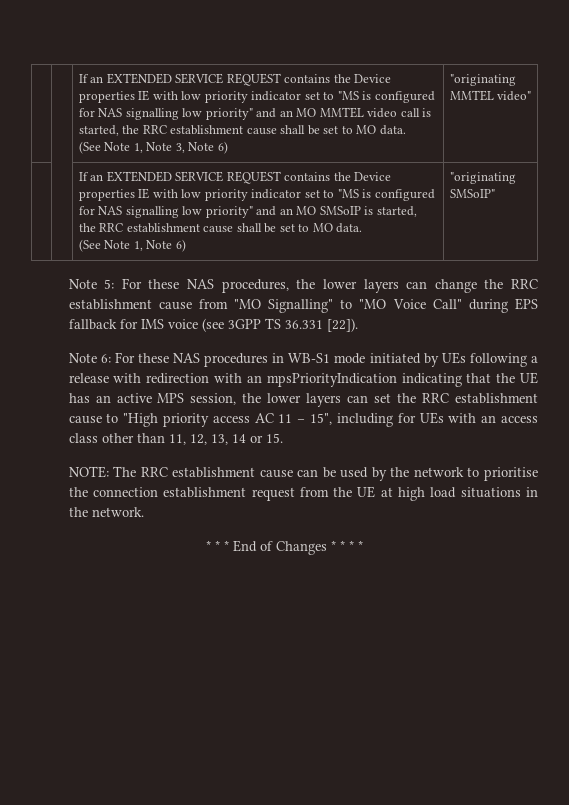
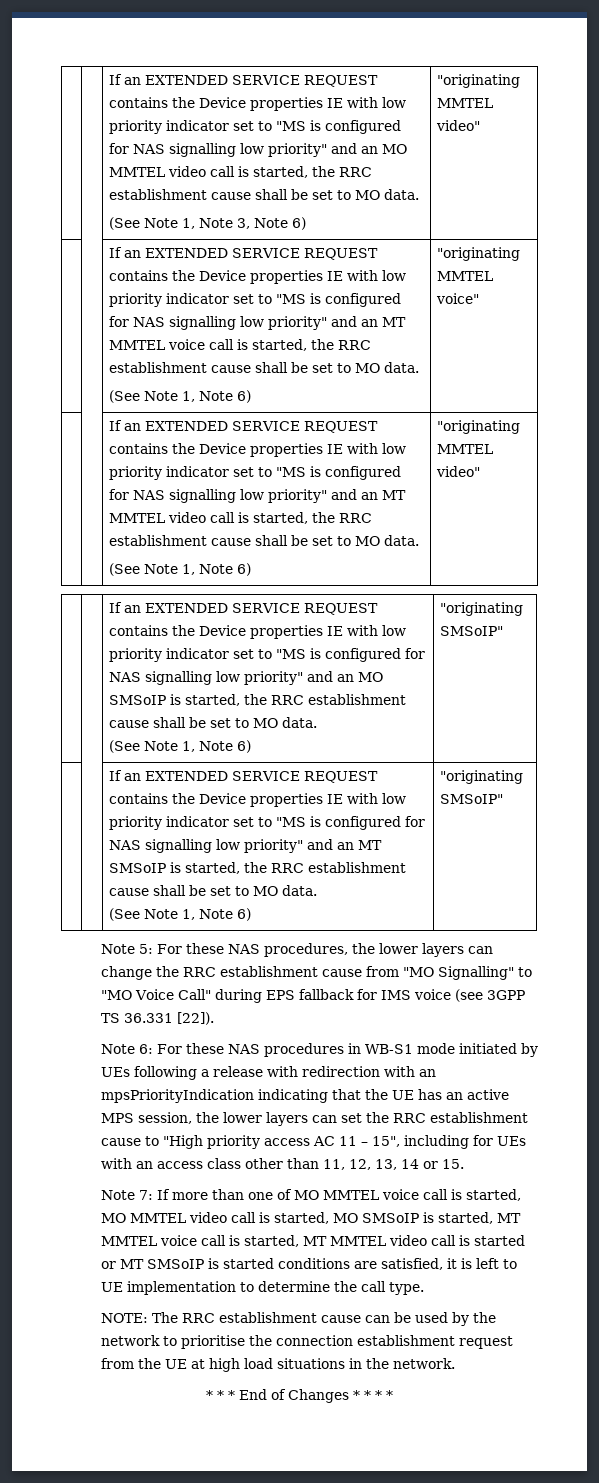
- If an EXTENDED SERVICE REQUEST contains the Device properties IE with low priority indicator set to "MS is configured for NAS signalling low priority" and an MO SMSoIP is started, the RRC establishment cause shall be set to MO data.
+ If an EXTENDED SERVICE REQUEST contains the Device properties IE with low priority indicator set to "MS is configured for NAS signalling low priority" and an MT MMTEL voice call is started, the RRC establishment cause shall be set to MO data.
+ (See Note 1, Note 6) | "originating MMTEL voice"
+ | | If an EXTENDED SERVICE REQUEST contains the Device properties IE with low priority indicator set to "MS is configured for NAS signalling low priority" and an MT MMTEL video call is started, the RRC establishment cause shall be set to MO data.
+ (See Note 1, Note 6) | "originating MMTEL video"
+ | | If an EXTENDED SERVICE REQUEST contains the Device properties IE with low priority indicator set to "MS is configured for NAS signalling low priority" and an MO SMSoIP is started, the RRC establishment cause shall be set to MO data.
+ (See Note 1, Note 6) | "originating SMSoIP"
+ | | If an EXTENDED SERVICE REQUEST contains the Device properties IE with low priority indicator set to "MS is configured for NAS signalling low priority" and an MT SMSoIP is started, the RRC establishment cause shall be set to MO data.
+ Note 7: If more than one of MO MMTEL voice call is started, MO MMTEL video call is started, MO SMSoIP is started, MT MMTEL voice call is started, MT MMTEL video call is started or MT SMSoIP is started conditions are satisfied, it is left to UE implementation to determine the call type.

